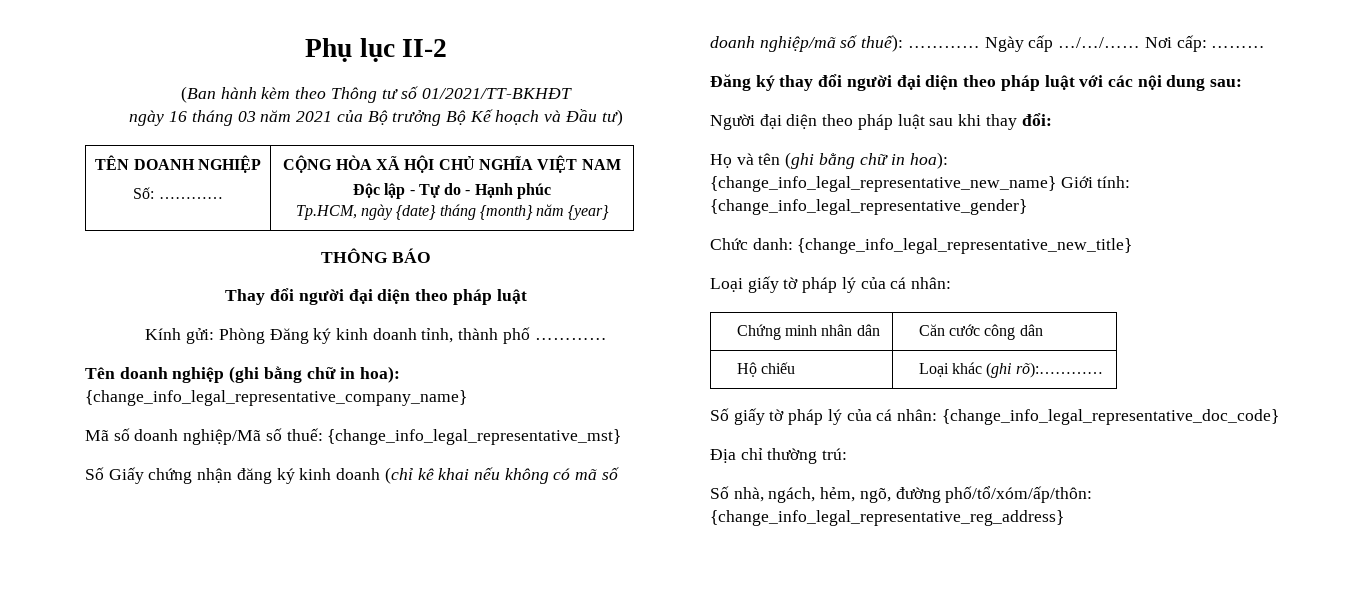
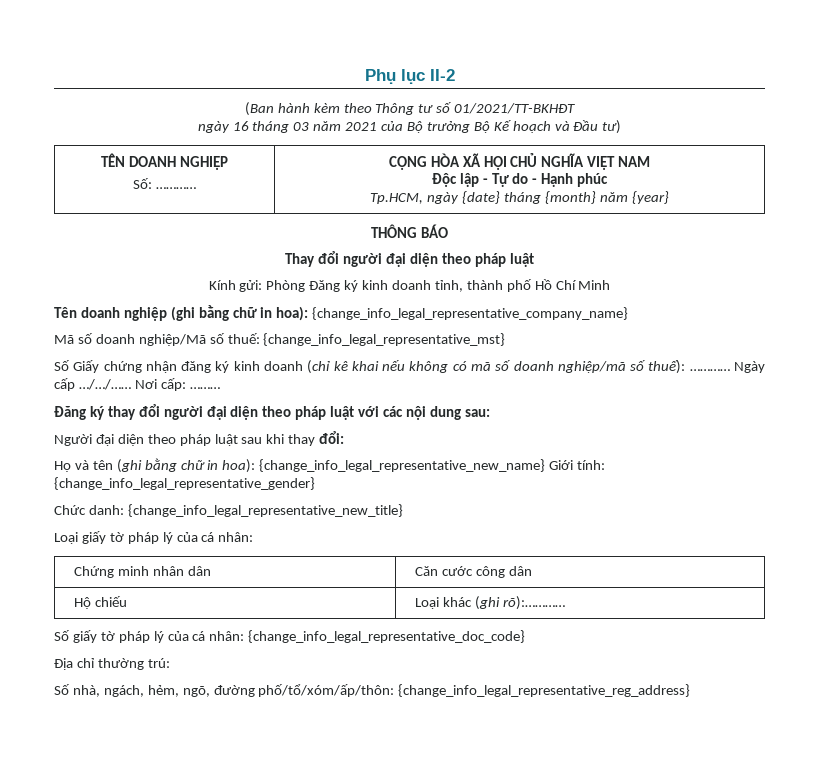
- Kính gửi: Phòng Đăng ký kinh doanh tỉnh, thành phố …………
+ Kính gửi: Phòng Đăng ký kinh doanh tỉnh, thành phố Hồ Chí Minh

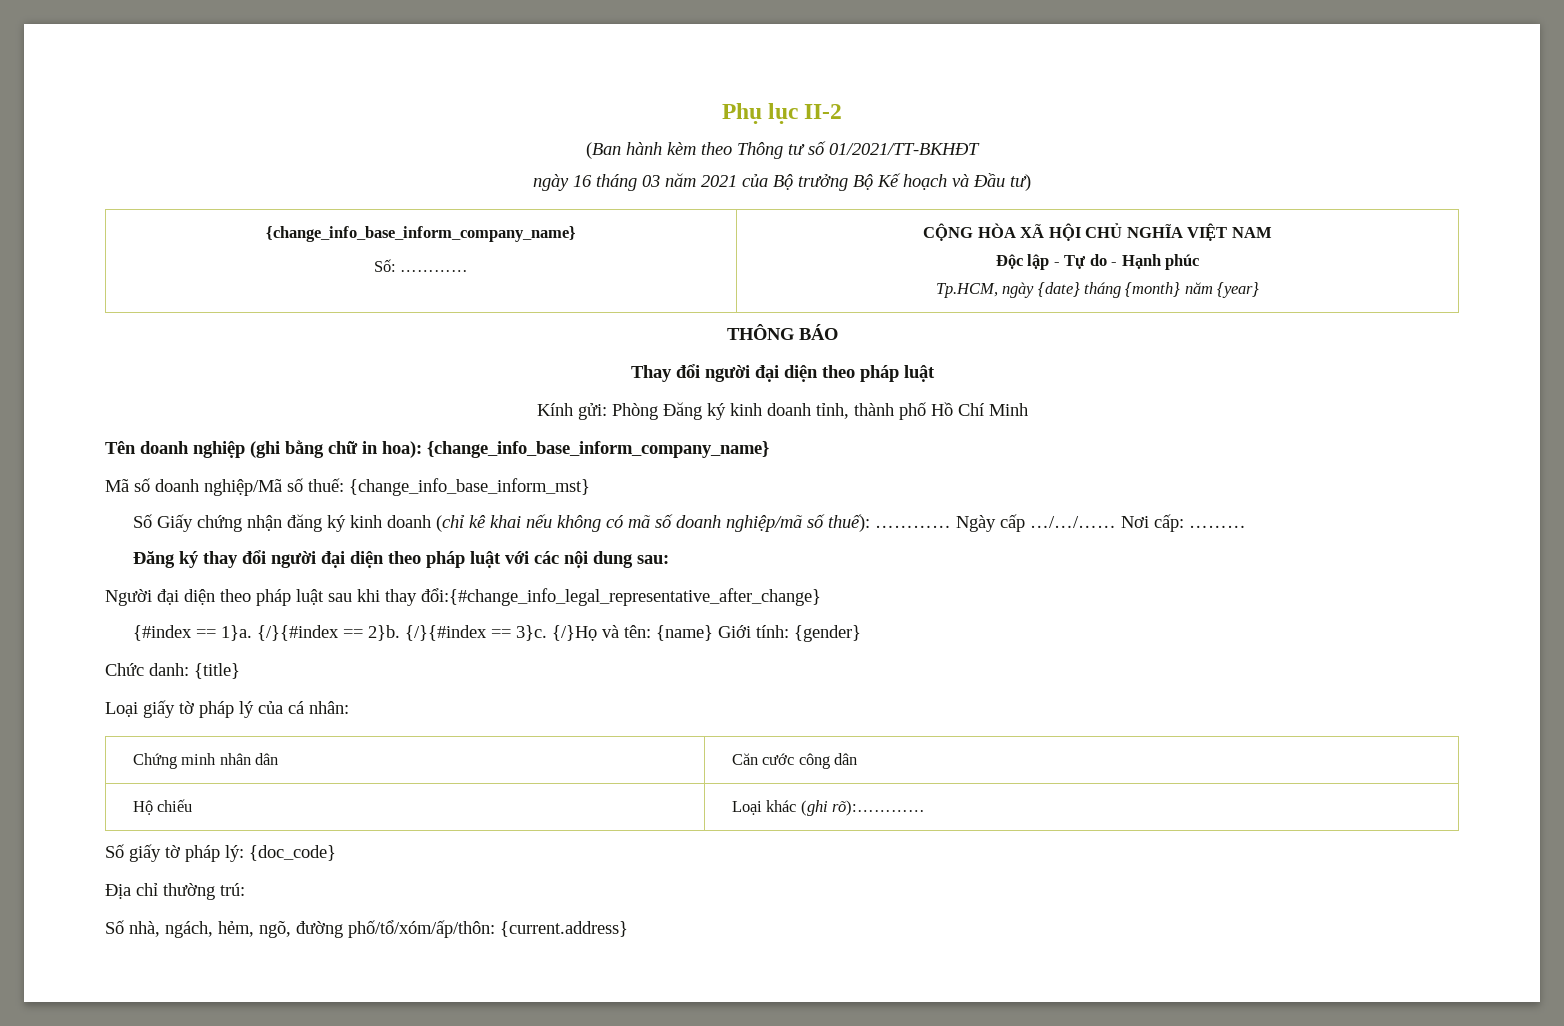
  ngày 16 tháng 03 năm 2021 của Bộ trưởng Bộ Kế hoạch và Đầu tư)
- TÊN DOANH NGHIỆP
+ {change_info_base_inform_company_name}
- Tên doanh nghiệp (ghi bằng chữ in hoa): {change_info_legal_representative_company_name}
+ Tên doanh nghiệp (ghi bằng chữ in hoa): {change_info_base_inform_company_name}
- Mã số doanh nghiệp/Mã số thuế: {change_info_legal_representative_mst}
+ Mã số doanh nghiệp/Mã số thuế: {change_info_base_inform_mst}
- Người đại diện theo pháp luật sau khi thay đổi:
- Họ và tên (ghi bằng chữ in hoa): {change_info_legal_representative_new_name} Giới tính: {change_info_legal_representative_gender}
+ Người đại diện theo pháp luật sau khi thay đổi:{#change_info_legal_representative_after_change}
+ {#index == 1}a. {/}{#index == 2}b. {/}{#index == 3}c. {/}Họ và tên: {name} Giới tính: {gender}
- Chức danh: {change_info_legal_representative_new_title}
+ Chức danh: {title}
- Số giấy tờ pháp lý của cá nhân: {change_info_legal_representative_doc_code}
+ Số giấy tờ pháp lý: {doc_code}
- Số nhà, ngách, hẻm, ngõ, đường phố/tổ/xóm/ấp/thôn: {change_info_legal_representative_reg_address}
+ Số nhà, ngách, hẻm, ngõ, đường phố/tổ/xóm/ấp/thôn: {current.address}

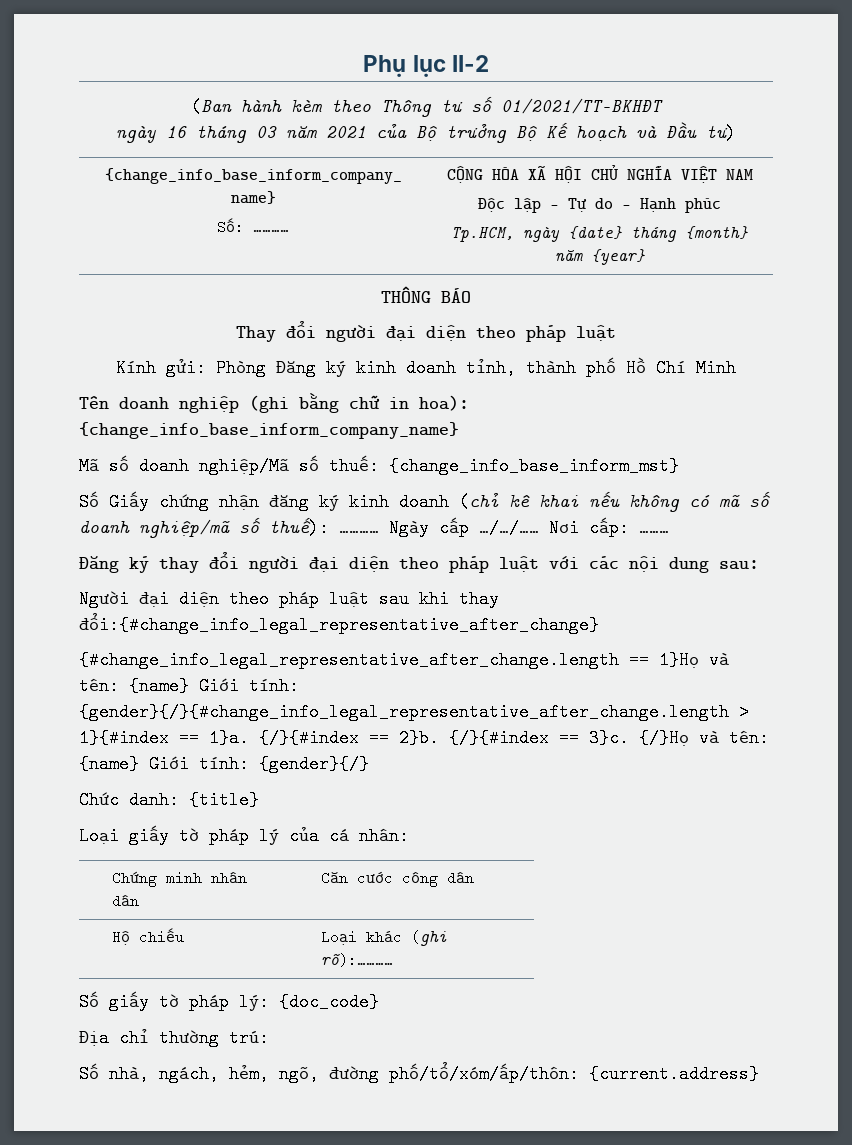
- {#index == 1}a.
+ {#change_info_legal_representative_after_change.length == 1}Họ và tên: {name} Giới tính: {gender}{/}{#change_info_legal_representative_after_change.length > 1}{#index == 1}a.
- {/}Họ và tên: {name} Giới tính: {gender}
+ {/}Họ và tên: {name} Giới tính: {gender}{/}

